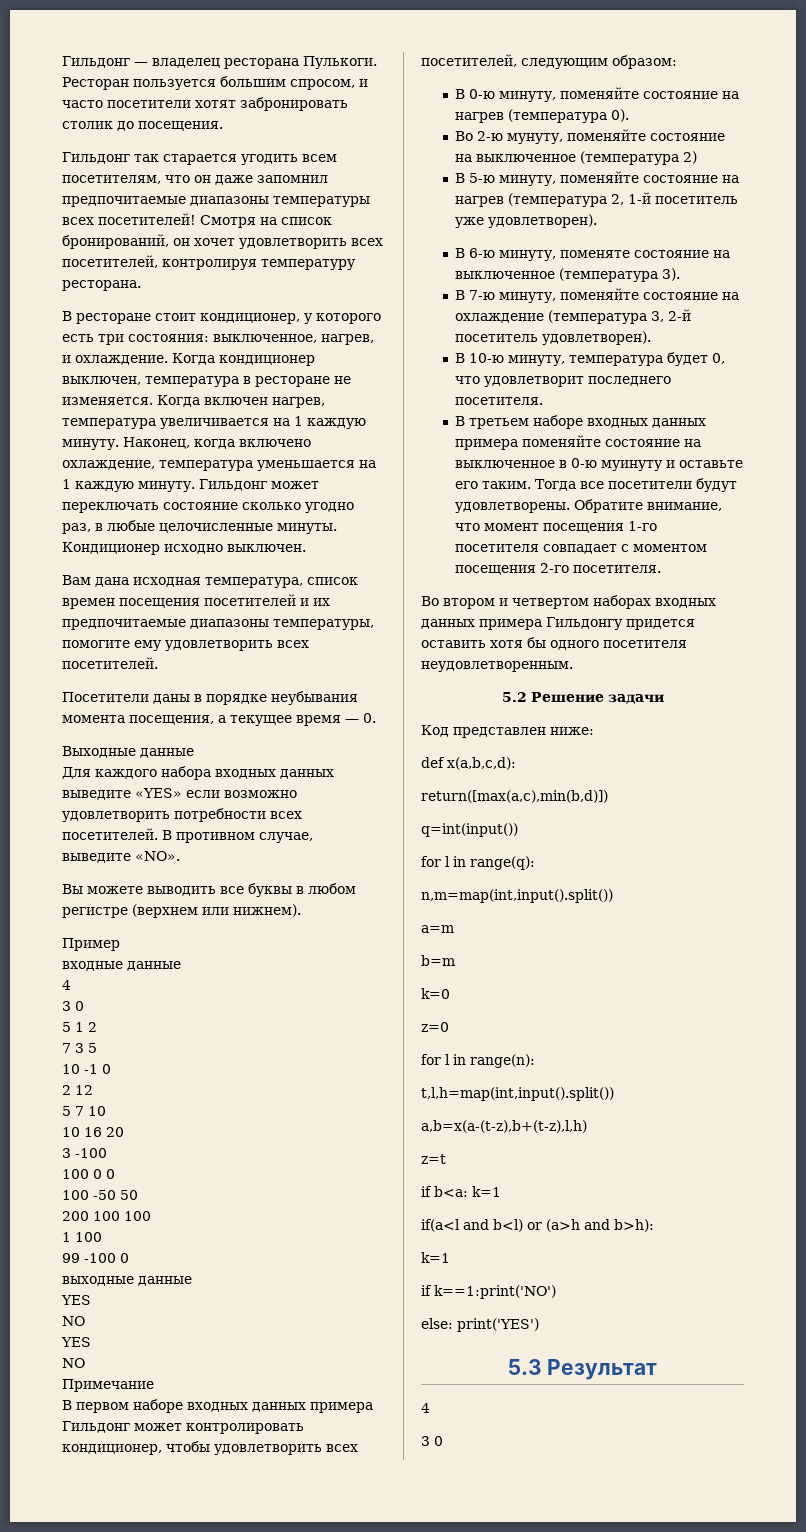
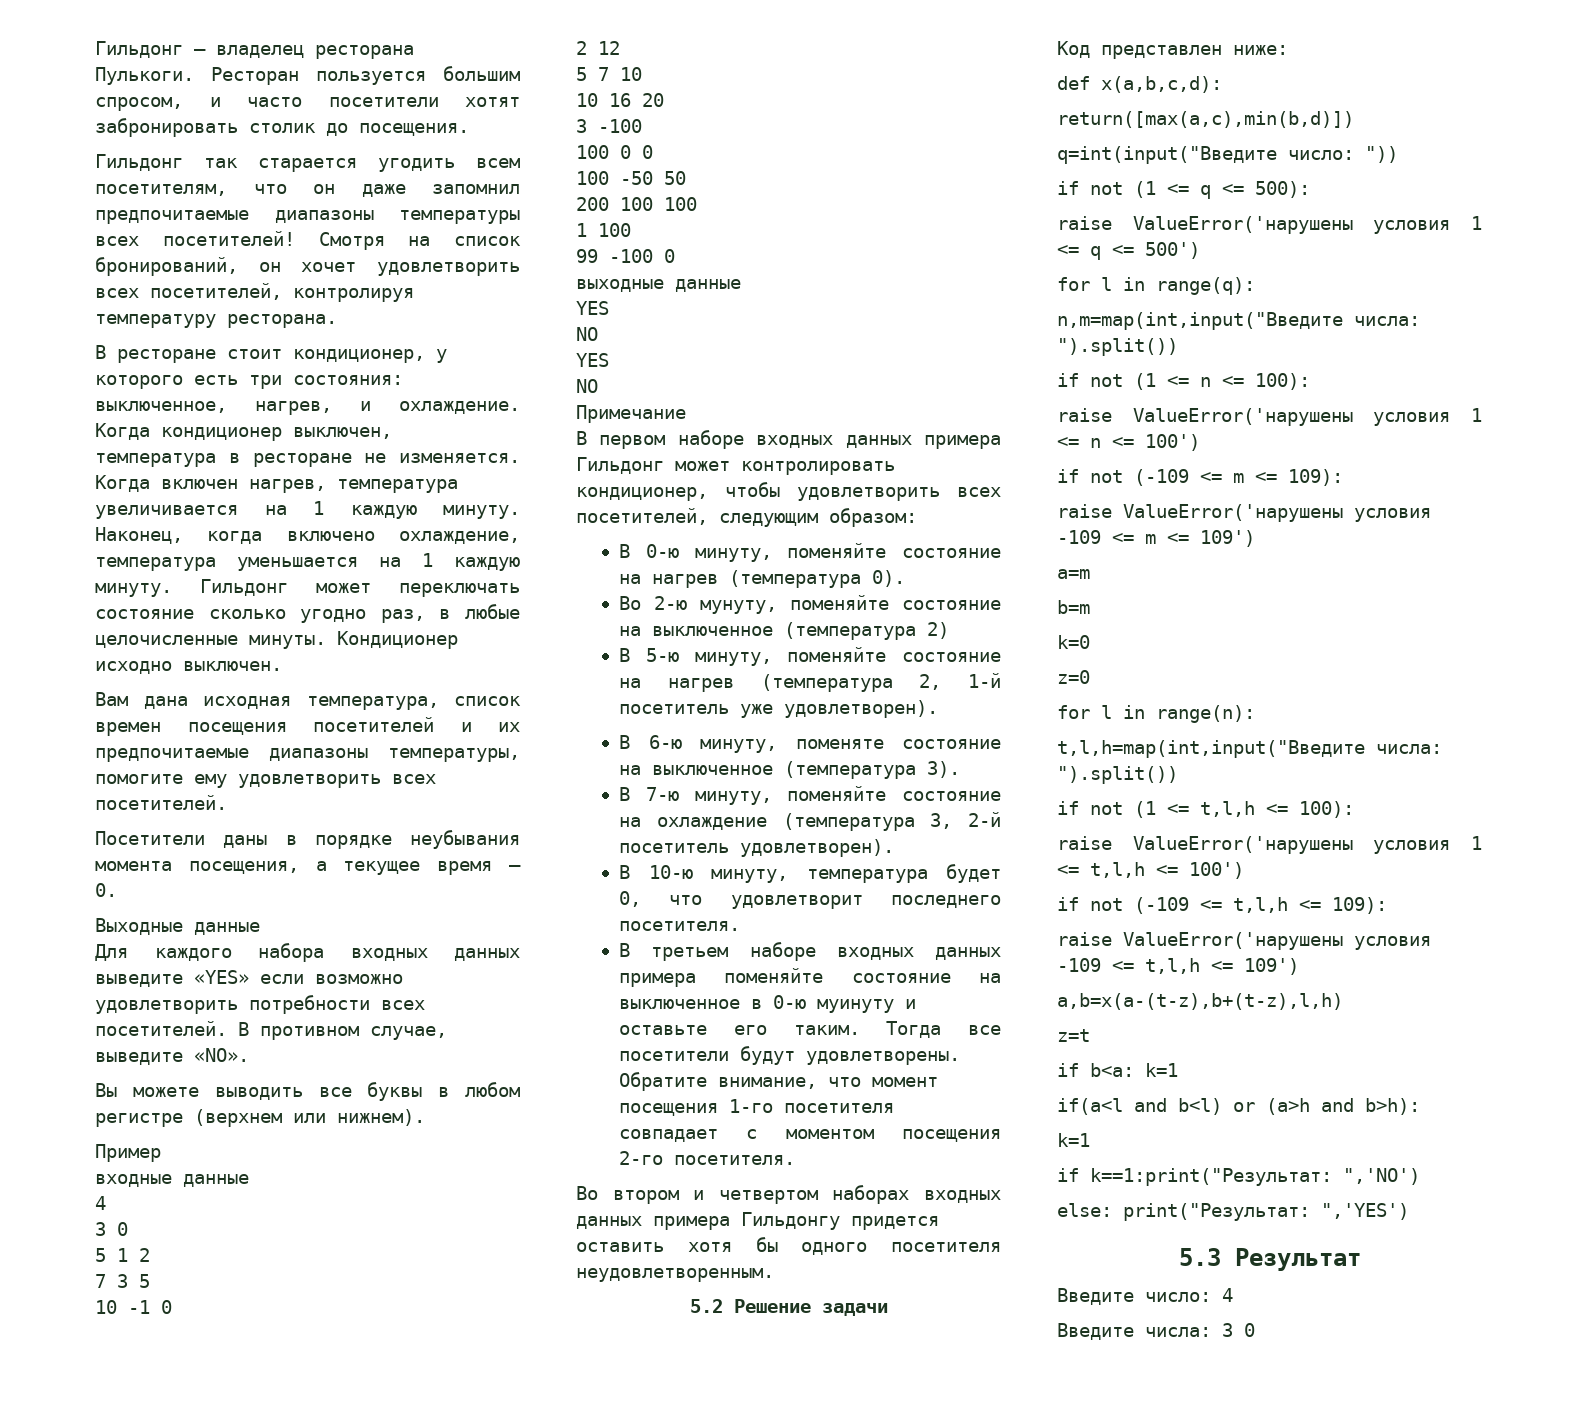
- q=int(input())
+ q=int(input("Введите число: "))
+ if not (1 <= q <= 500):
+ raise ValueError('нарушены условия 1 <= q <= 500')
  for l in range(q):
- n,m=map(int,input().split())
+ n,m=map(int,input("Введите числа: ").split())
+ if not (1 <= n <= 100):
+ raise ValueError('нарушены условия 1 <= n <= 100')
+ if not (-109 <= m <= 109):
+ raise ValueError('нарушены условия -109 <= m <= 109')
- t,l,h=map(int,input().split())
+ t,l,h=map(int,input("Введите числа: ").split())
+ if not (1 <= t,l,h <= 100):
+ raise ValueError('нарушены условия 1 <= t,l,h <= 100')
+ if not (-109 <= t,l,h <= 109):
+ raise ValueError('нарушены условия -109 <= t,l,h <= 109')
- if k==1:print('NO')
+ if k==1:print("Результат: ",'NO')
- else: print('YES')
+ else: print("Результат: ",'YES')
  5.3 Результат
- 4
- 3 0
+ Введите число: 4
+ Введите числа: 3 0

